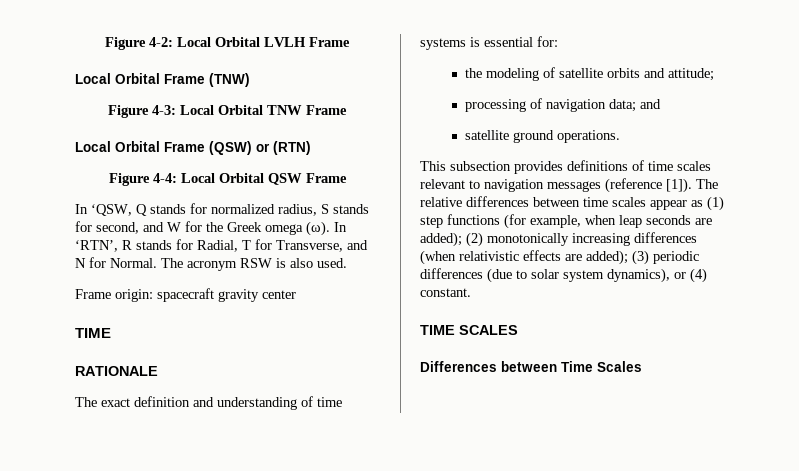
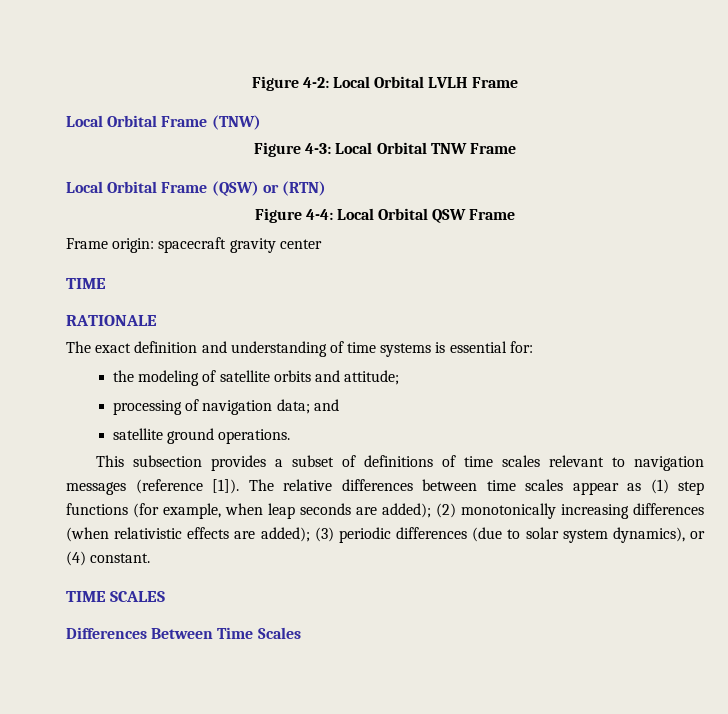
- In ‘QSW, Q stands for normalized radius, S stands for second, and W for the Greek omega (ω). In ‘RTN’, R stands for Radial, T for Transverse, and N for Normal. The acronym RSW is also used.
- This subsection provides definitions of time scales relevant to navigation messages (reference [1]).
+ This subsection provides a subset of definitions of time scales relevant to navigation messages (reference [1]).
- Differences between Time Scales
+ Differences Between Time Scales

